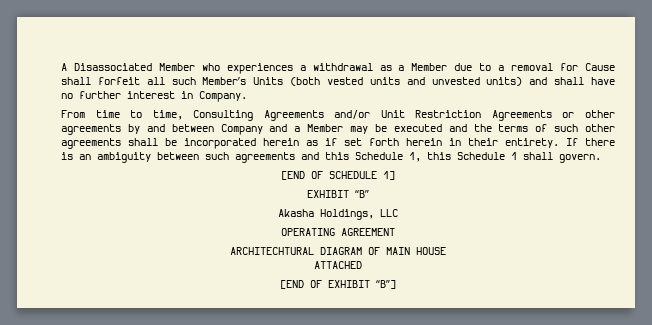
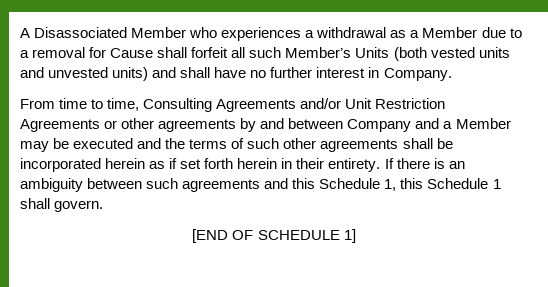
- EXHIBIT “B”
- Akasha Holdings, LLC
- OPERATING AGREEMENT
- ARCHITECHTURAL DIAGRAM OF MAIN HOUSE
- ATTACHED
- [END OF EXHIBIT “B”]

